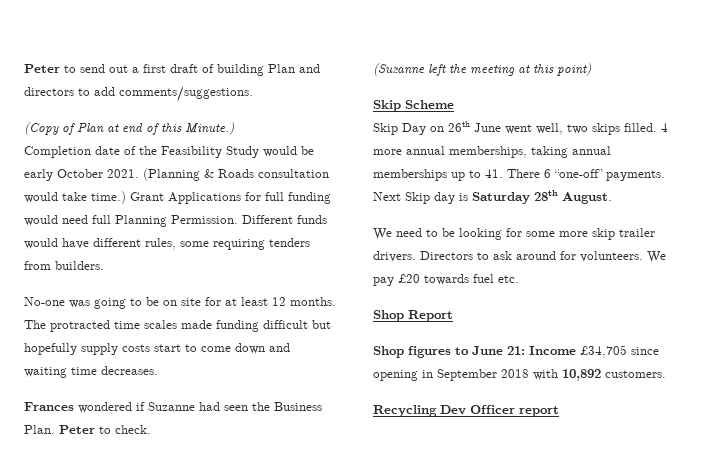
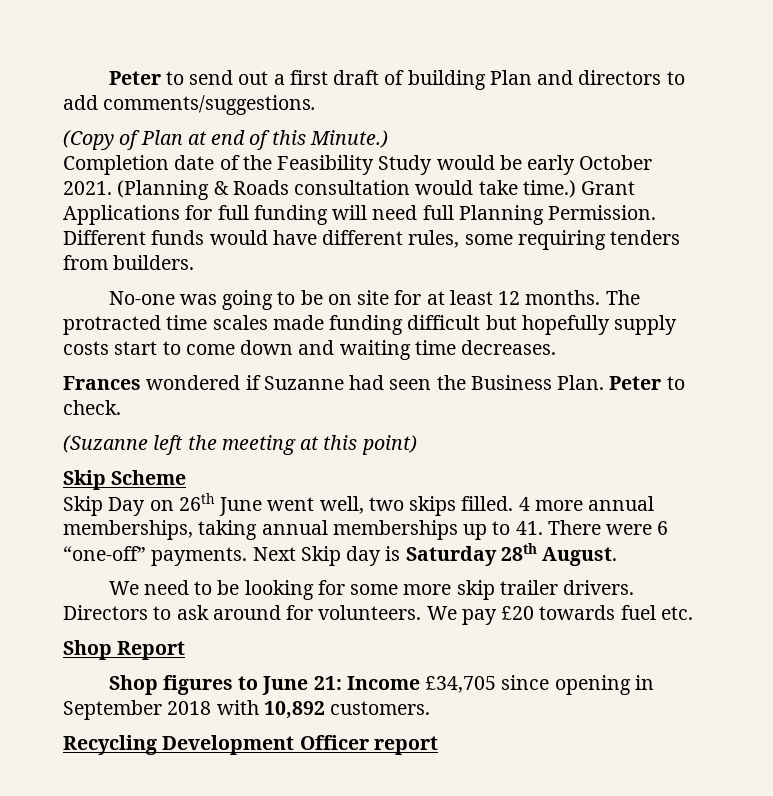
- Grant Applications for full funding would need full Planning Permission.
+ Grant Applications for full funding will need full Planning Permission.
- 4 more annual memberships, taking annual memberships up to 41. There 6 “one-off” payments.
+ 4 more annual memberships, taking annual memberships up to 41. There were 6 “one-off” payments.
- Recycling Dev Officer report
+ Recycling Development Officer report

